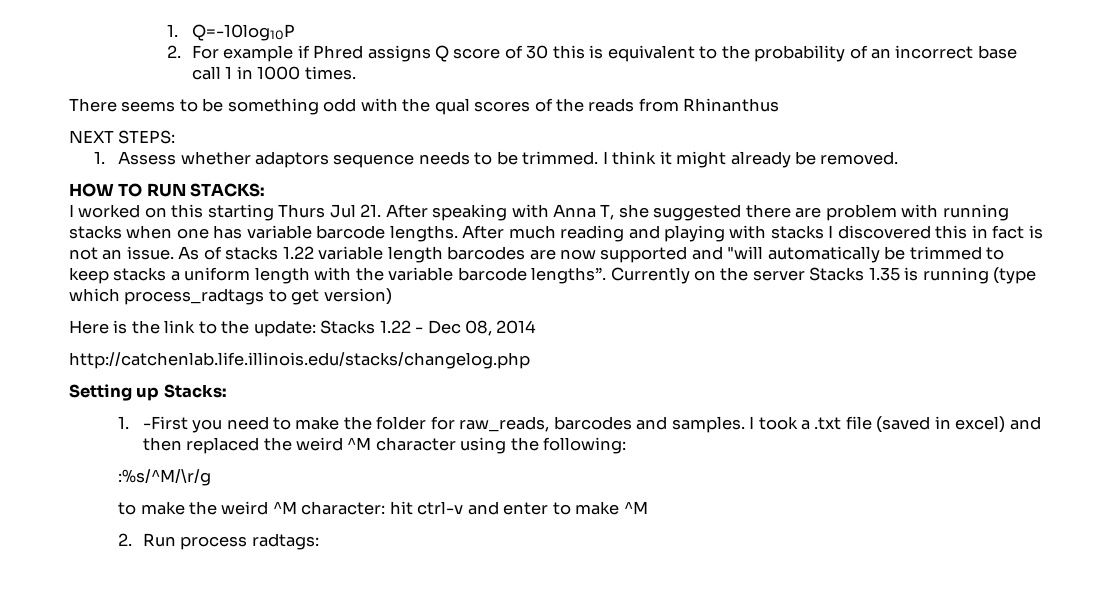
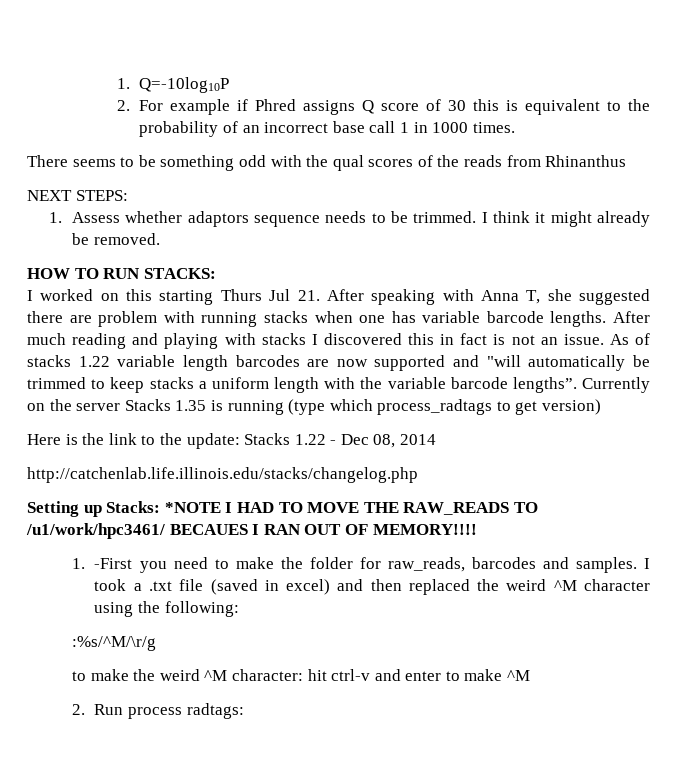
- Setting up Stacks:
+ Setting up Stacks: *NOTE I HAD TO MOVE THE RAW_READS TO /u1/work/hpc3461/ BECAUES I RAN OUT OF MEMORY!!!!

